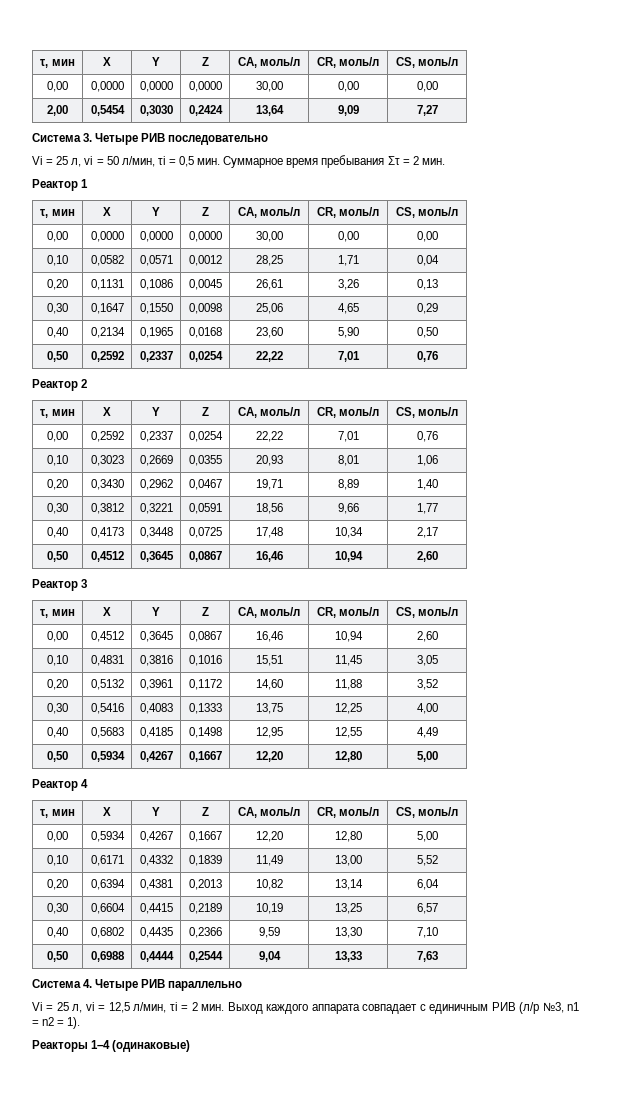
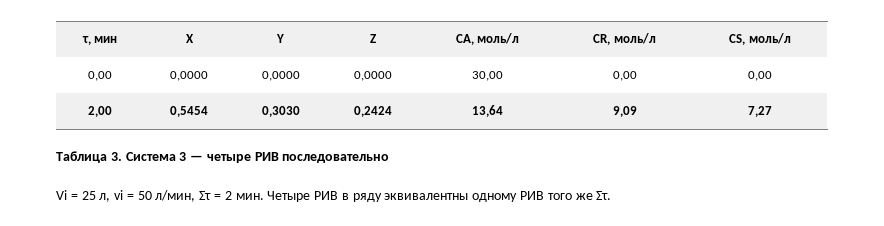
- Система 3. Четыре РИВ последовательно
+ Таблица 3. Система 3 — четыре РИВ последовательно
- Vi = 25 л, vi = 50 л/мин, τi = 0,5 мин. Суммарное время пребывания Στ = 2 мин.
- Реактор 1
- τ, мин | X | Y | Z | CA, моль/л | CR, моль/л | CS, моль/л
- 0,00 | 0,0000 | 0,0000 | 0,0000 | 30,00 | 0,00 | 0,00
- 0,10 | 0,0582 | 0,0571 | 0,0012 | 28,25 | 1,71 | 0,04
- 0,20 | 0,1131 | 0,1086 | 0,0045 | 26,61 | 3,26 | 0,13
- 0,30 | 0,1647 | 0,1550 | 0,0098 | 25,06 | 4,65 | 0,29
- 0,40 | 0,2134 | 0,1965 | 0,0168 | 23,60 | 5,90 | 0,50
- 0,50 | 0,2592 | 0,2337 | 0,0254 | 22,22 | 7,01 | 0,76
- Реактор 2
- τ, мин | X | Y | Z | CA, моль/л | CR, моль/л | CS, моль/л
- 0,00 | 0,2592 | 0,2337 | 0,0254 | 22,22 | 7,01 | 0,76
- 0,10 | 0,3023 | 0,2669 | 0,0355 | 20,93 | 8,01 | 1,06
- 0,20 | 0,3430 | 0,2962 | 0,0467 | 19,71 | 8,89 | 1,40
- 0,30 | 0,3812 | 0,3221 | 0,0591 | 18,56 | 9,66 | 1,77
- 0,40 | 0,4173 | 0,3448 | 0,0725 | 17,48 | 10,34 | 2,17
- 0,50 | 0,4512 | 0,3645 | 0,0867 | 16,46 | 10,94 | 2,60
- Реактор 3
- τ, мин | X | Y | Z | CA, моль/л | CR, моль/л | CS, моль/л
- 0,00 | 0,4512 | 0,3645 | 0,0867 | 16,46 | 10,94 | 2,60
- 0,10 | 0,4831 | 0,3816 | 0,1016 | 15,51 | 11,45 | 3,05
- 0,20 | 0,5132 | 0,3961 | 0,1172 | 14,60 | 11,88 | 3,52
- 0,30 | 0,5416 | 0,4083 | 0,1333 | 13,75 | 12,25 | 4,00
- 0,40 | 0,5683 | 0,4185 | 0,1498 | 12,95 | 12,55 | 4,49
- 0,50 | 0,5934 | 0,4267 | 0,1667 | 12,20 | 12,80 | 5,00
- Реактор 4
- τ, мин | X | Y | Z | CA, моль/л | CR, моль/л | CS, моль/л
- 0,00 | 0,5934 | 0,4267 | 0,1667 | 12,20 | 12,80 | 5,00
- 0,10 | 0,6171 | 0,4332 | 0,1839 | 11,49 | 13,00 | 5,52
- 0,20 | 0,6394 | 0,4381 | 0,2013 | 10,82 | 13,14 | 6,04
- 0,30 | 0,6604 | 0,4415 | 0,2189 | 10,19 | 13,25 | 6,57
- 0,40 | 0,6802 | 0,4435 | 0,2366 | 9,59 | 13,30 | 7,10
- 0,50 | 0,6988 | 0,4444 | 0,2544 | 9,04 | 13,33 | 7,63
- Система 4. Четыре РИВ параллельно
- Vi = 25 л, vi = 12,5 л/мин, τi = 2 мин. Выход каждого аппарата совпадает с единичным РИВ (л/р №3, n1 = n2 = 1).
- Реакторы 1–4 (одинаковые)
+ Vi = 25 л, vi = 50 л/мин, Στ = 2 мин. Четыре РИВ в ряду эквивалентны одному РИВ того же Στ.

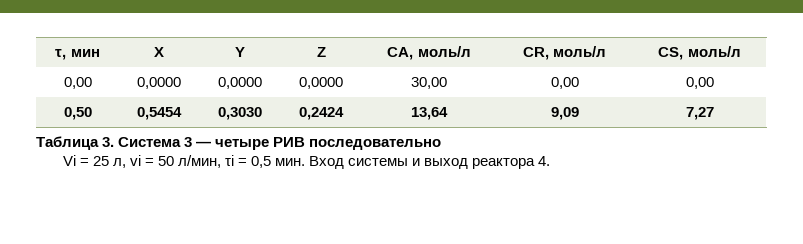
- 2,00 | 0,5454 | 0,3030 | 0,2424 | 13,64 | 9,09 | 7,27
+ 0,50 | 0,5454 | 0,3030 | 0,2424 | 13,64 | 9,09 | 7,27
- Vi = 25 л, vi = 50 л/мин, Στ = 2 мин. Четыре РИВ в ряду эквивалентны одному РИВ того же Στ.
+ Vi = 25 л, vi = 50 л/мин, τi = 0,5 мин. Вход системы и выход реактора 4.

